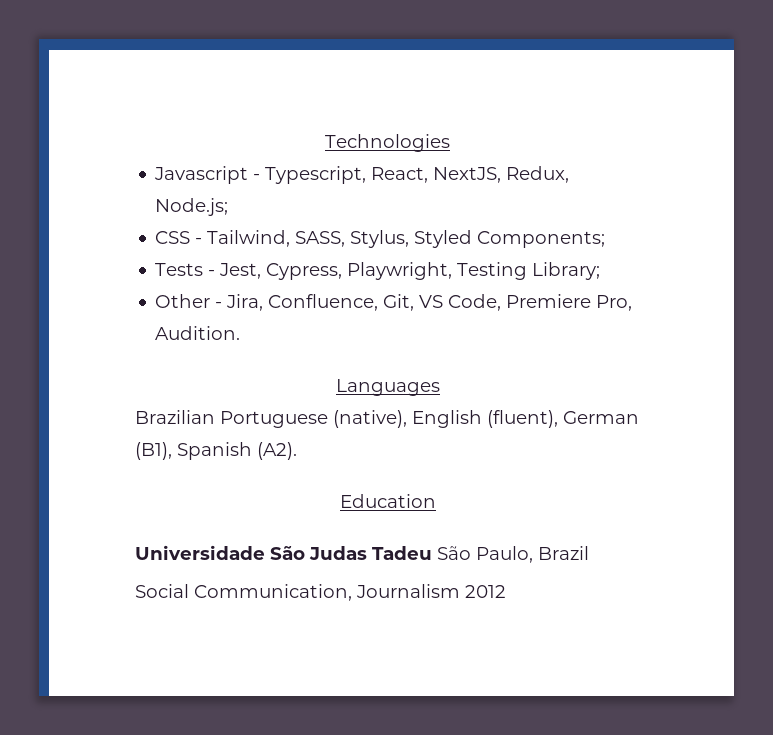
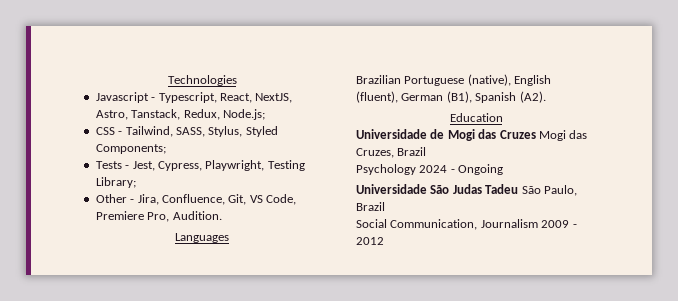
- Javascript - Typescript, React, NextJS, Redux, Node.js;
+ Javascript - Typescript, React, NextJS, Astro, Tanstack, Redux, Node.js;
+ Universidade de Mogi das Cruzes Mogi das Cruzes, Brazil
+ Psychology 2024 - Ongoing
- Social Communication, Journalism 2012
+ Social Communication, Journalism 2009 - 2012

